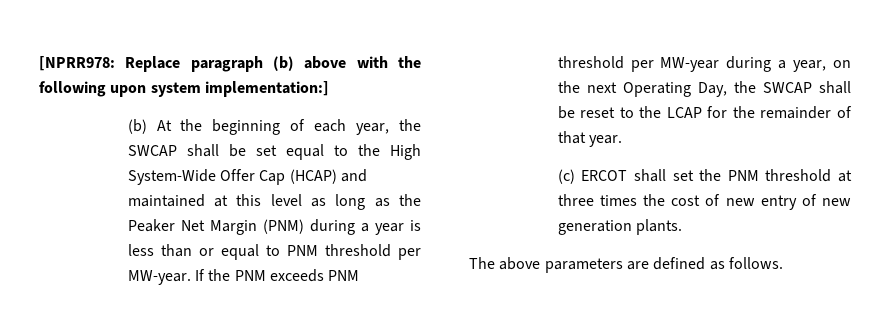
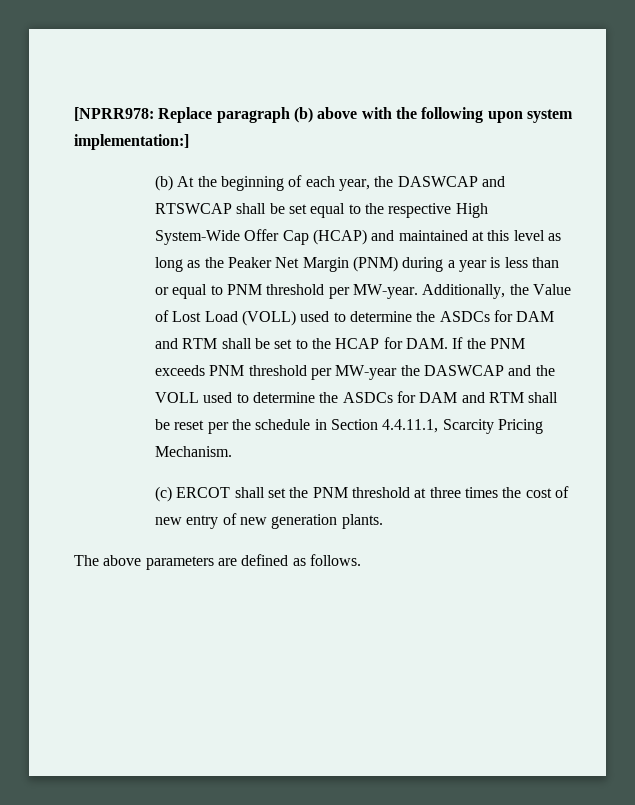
- (b) At the beginning of each year, the SWCAP shall be set equal to the High System-Wide Offer Cap (HCAP) and maintained at this level as long as the Peaker Net Margin (PNM) during a year is less than or equal to PNM threshold per MW-year.
+ (b) At the beginning of each year, the DASWCAP and RTSWCAP shall be set equal to the respective High System-Wide Offer Cap (HCAP) and maintained at this level as long as the Peaker Net Margin (PNM) during a year is less than or equal to PNM threshold per MW-year.
- If the PNM exceeds PNM threshold per MW-year during a year, on the next Operating Day, the SWCAP shall be reset to the LCAP for the remainder of that year.
+ Additionally, the Value of Lost Load (VOLL) used to determine the ASDCs for DAM and RTM shall be set to the HCAP for DAM. If the PNM exceeds PNM threshold per MW-year the DASWCAP and the VOLL used to determine the ASDCs for DAM and RTM shall be reset per the schedule in Section 4.4.11.1, Scarcity Pricing Mechanism.

